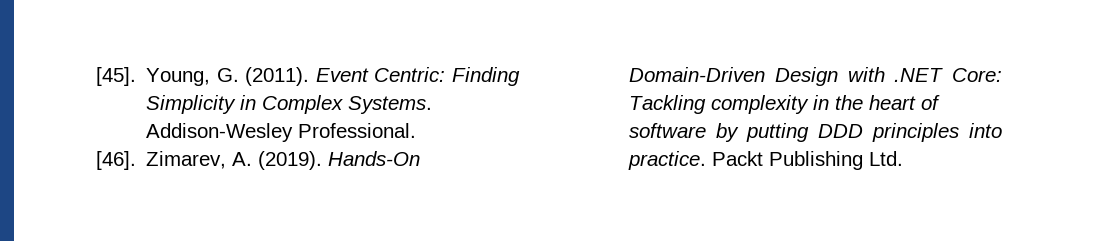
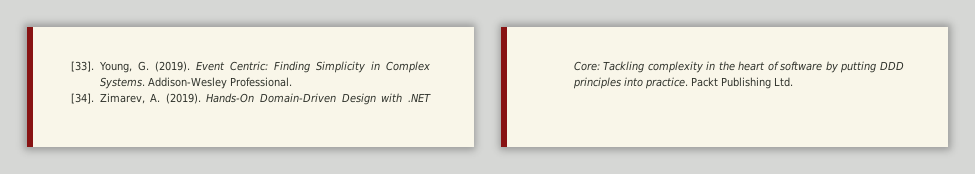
- [45].
+ [33].
- Young, G. (2011).
+ Young, G. (2019).
- [46].
+ [34].

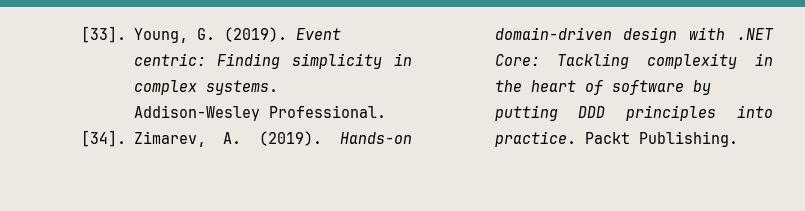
- Event Centric: Finding Simplicity in Complex Systems.
+ Event centric: Finding simplicity in complex systems.
- Hands-On Domain-Driven Design with .NET Core: Tackling complexity in the heart of software by putting DDD principles into practice.
+ Hands-on domain-driven design with .NET Core: Tackling complexity in the heart of software by putting DDD principles into practice.
- Packt Publishing Ltd.
+ Packt Publishing.

